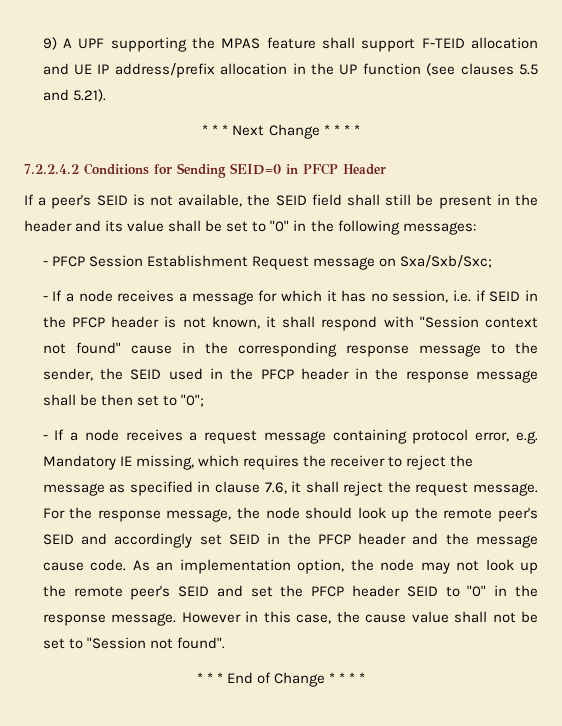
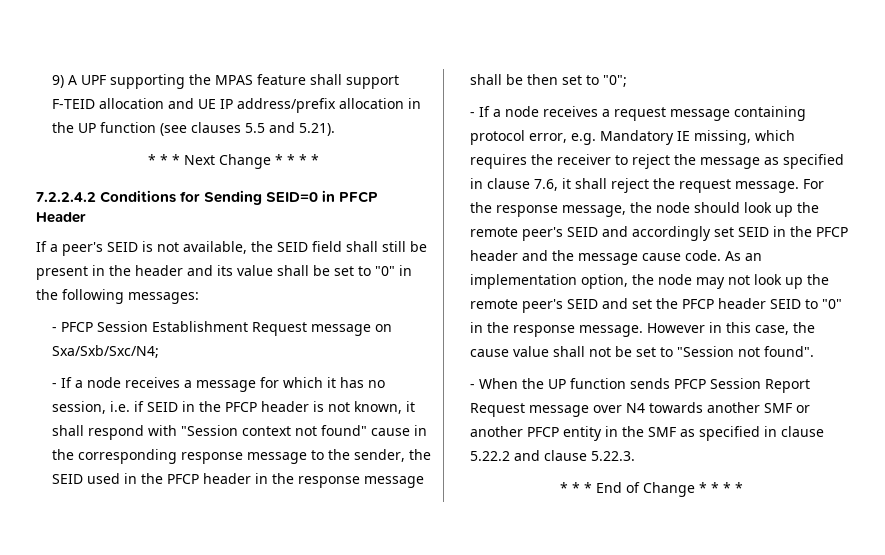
- - PFCP Session Establishment Request message on Sxa/Sxb/Sxc;
+ - PFCP Session Establishment Request message on Sxa/Sxb/Sxc/N4;
+ - When the UP function sends PFCP Session Report Request message over N4 towards another SMF or another PFCP entity in the SMF as specified in clause 5.22.2 and clause 5.22.3.

